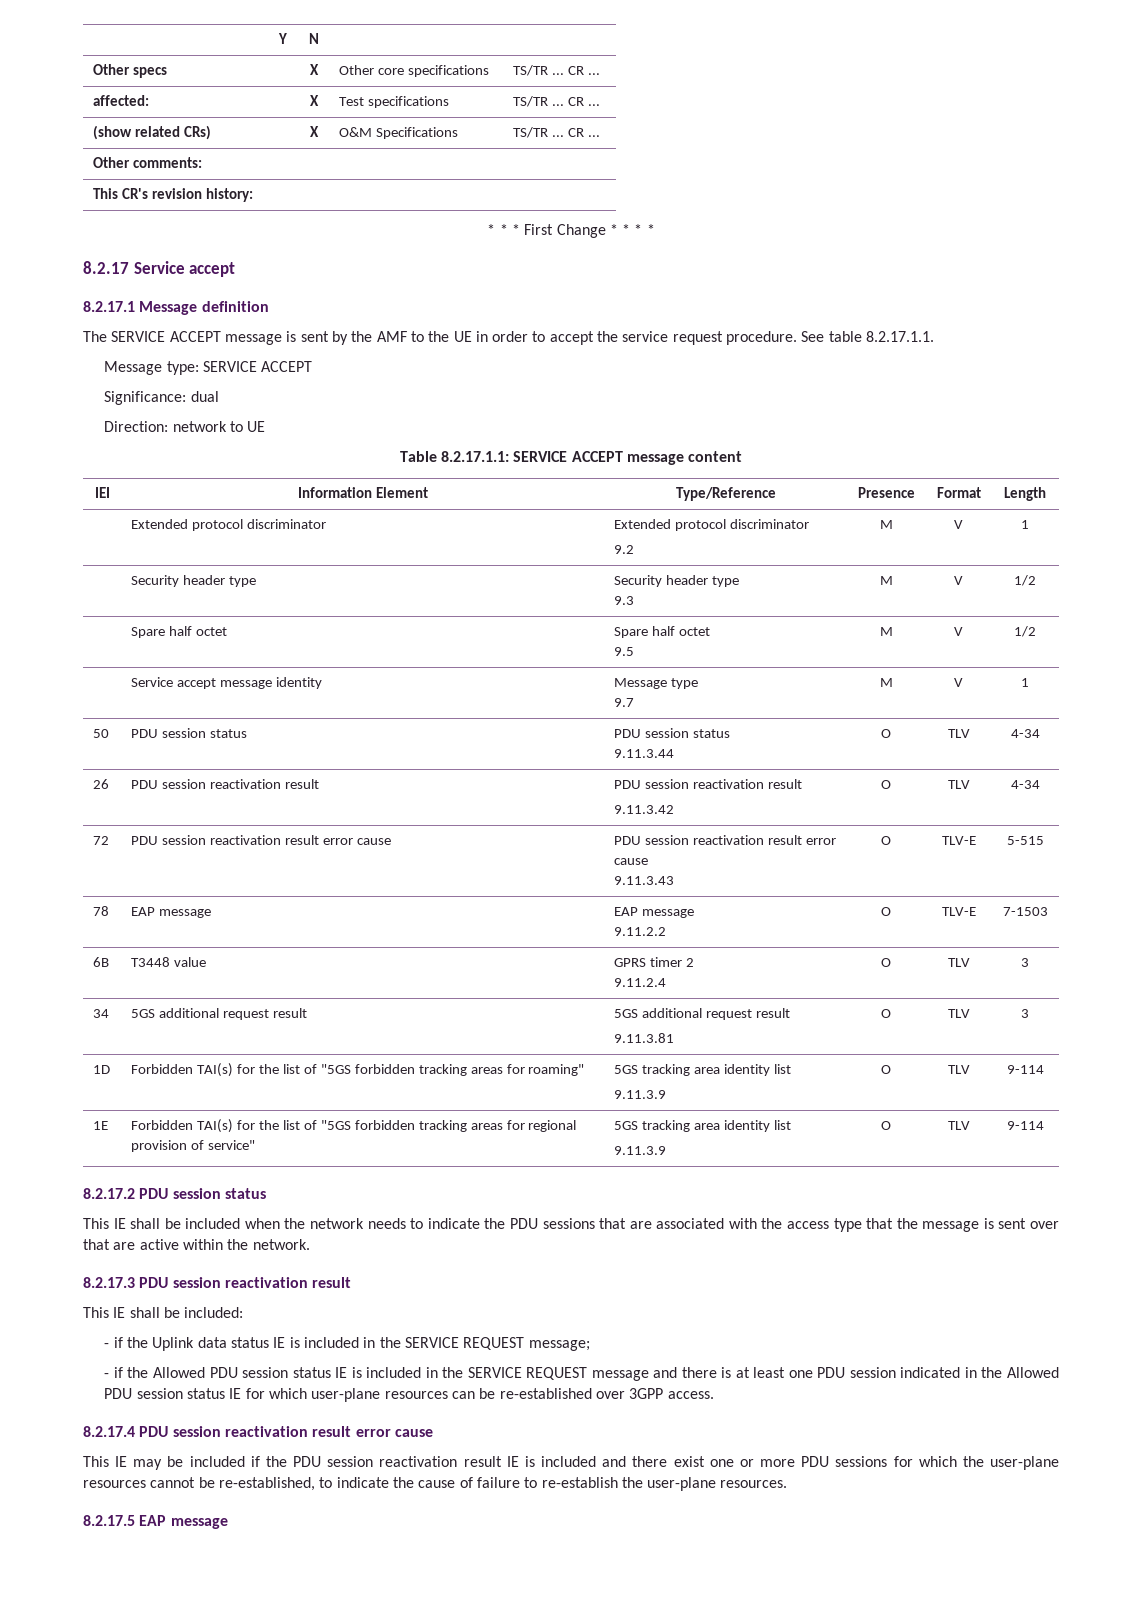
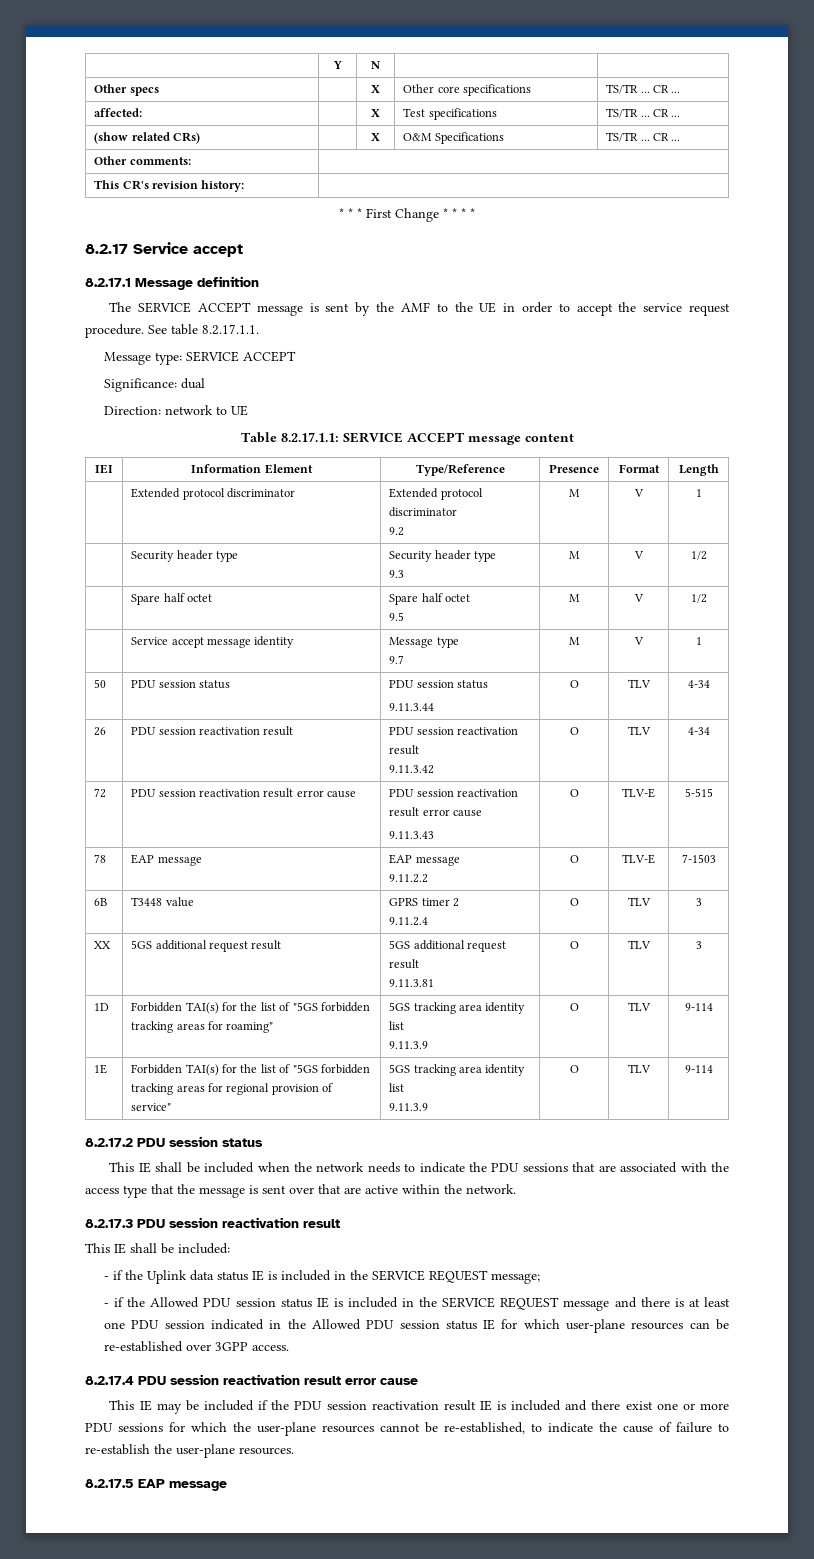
- 34 | 5GS additional request result | 5GS additional request result
+ XX | 5GS additional request result | 5GS additional request result

